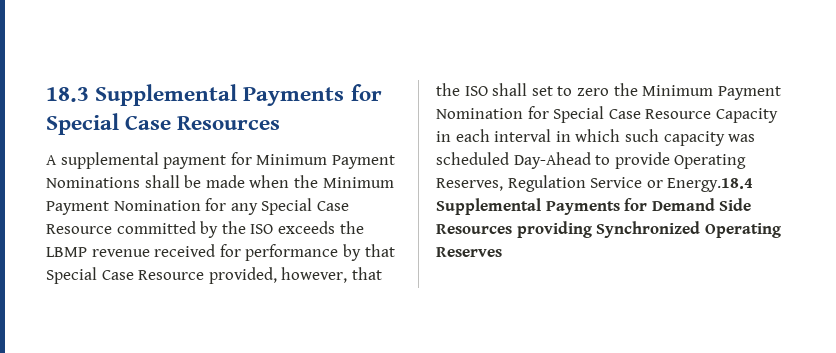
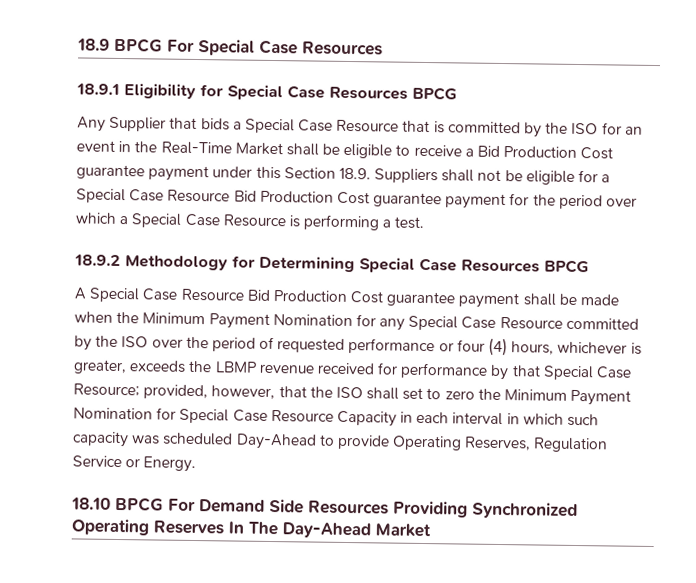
- 18.3 Supplemental Payments for Special Case Resources
- A supplemental payment for Minimum Payment Nominations shall be made when the Minimum Payment Nomination for any Special Case Resource committed by the ISO exceeds the LBMP revenue received for performance by that Special Case Resource provided, however, that the ISO shall set to zero the Minimum Payment Nomination for Special Case Resource Capacity in each interval in which such capacity was scheduled Day-Ahead to provide Operating Reserves, Regulation Service or Energy.18.4 Supplemental Payments for Demand Side Resources providing Synchronized Operating Reserves
+ 18.9 BPCG For Special Case Resources
+ 18.9.1 Eligibility for Special Case Resources BPCG
+ Any Supplier that bids a Special Case Resource that is committed by the ISO for an event in the Real-Time Market shall be eligible to receive a Bid Production Cost guarantee payment under this Section 18.9. Suppliers shall not be eligible for a Special Case Resource Bid Production Cost guarantee payment for the period over which a Special Case Resource is performing a test.
+ 18.9.2 Methodology for Determining Special Case Resources BPCG
+ A Special Case Resource Bid Production Cost guarantee payment shall be made when the Minimum Payment Nomination for any Special Case Resource committed by the ISO over the period of requested performance or four (4) hours, whichever is greater, exceeds the LBMP revenue received for performance by that Special Case Resource; provided, however, that the ISO shall set to zero the Minimum Payment Nomination for Special Case Resource Capacity in each interval in which such capacity was scheduled Day-Ahead to provide Operating Reserves, Regulation Service or Energy.
+ 18.10 BPCG For Demand Side Resources Providing Synchronized Operating Reserves In The Day-Ahead Market

